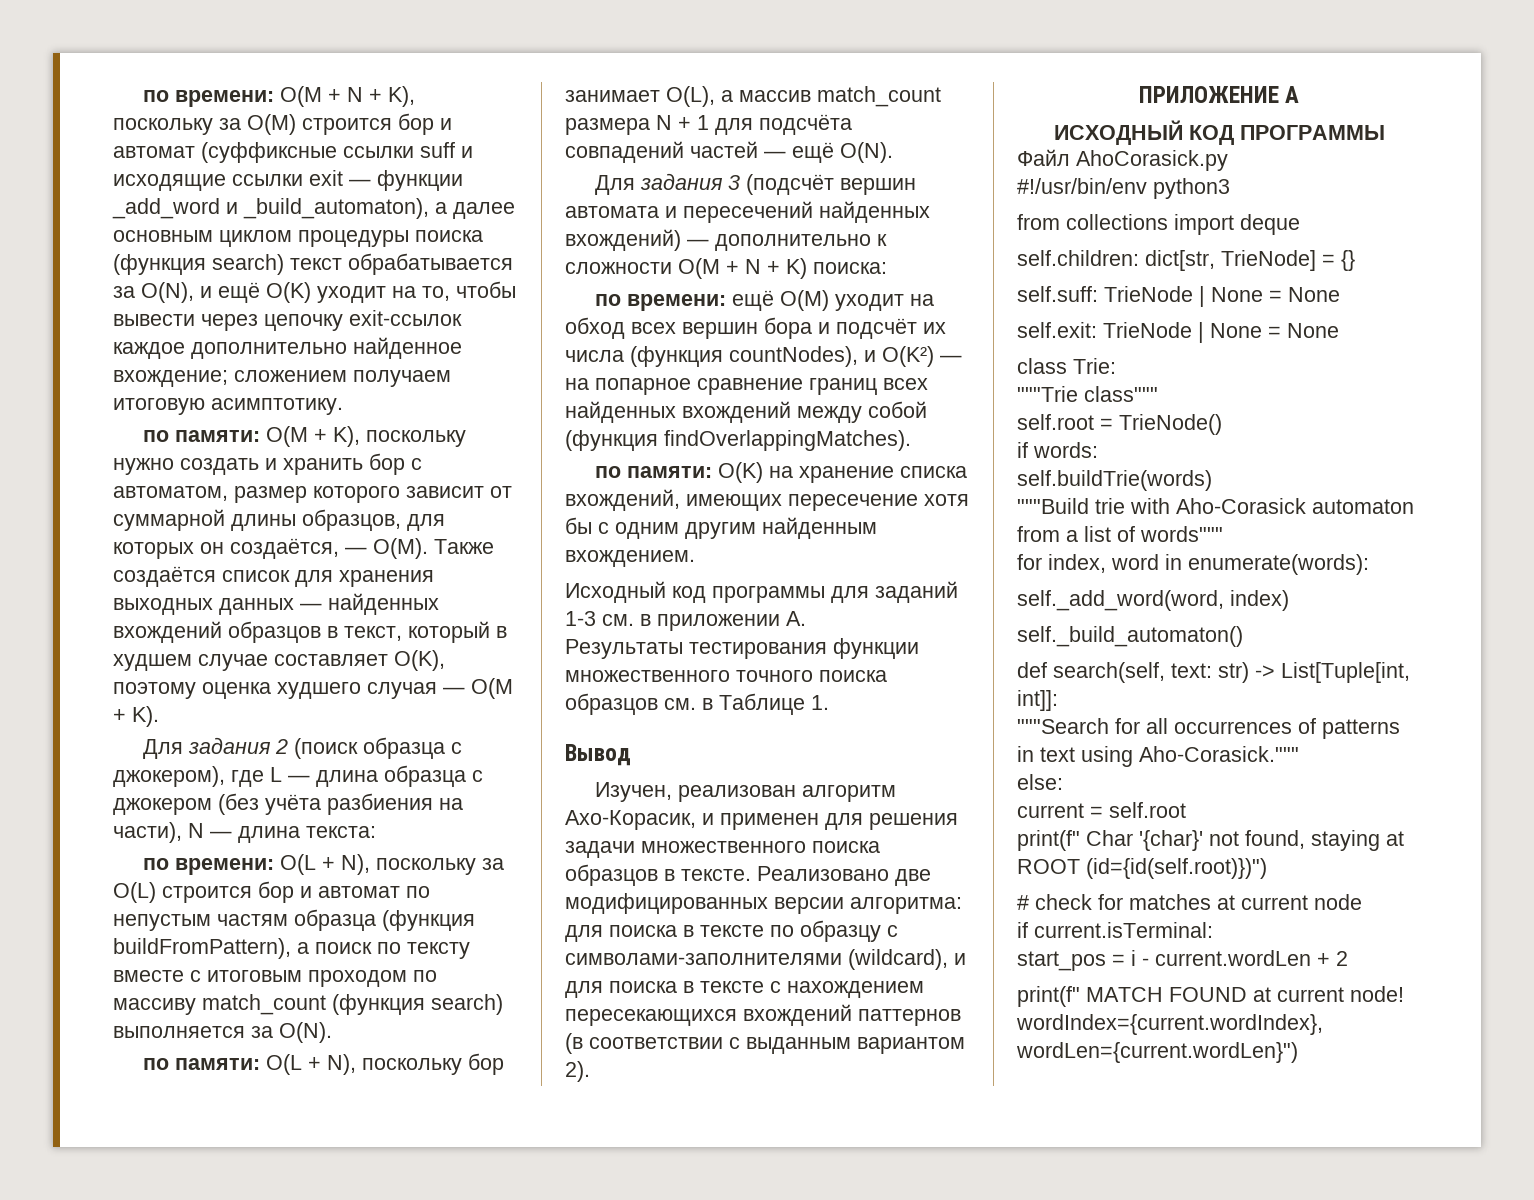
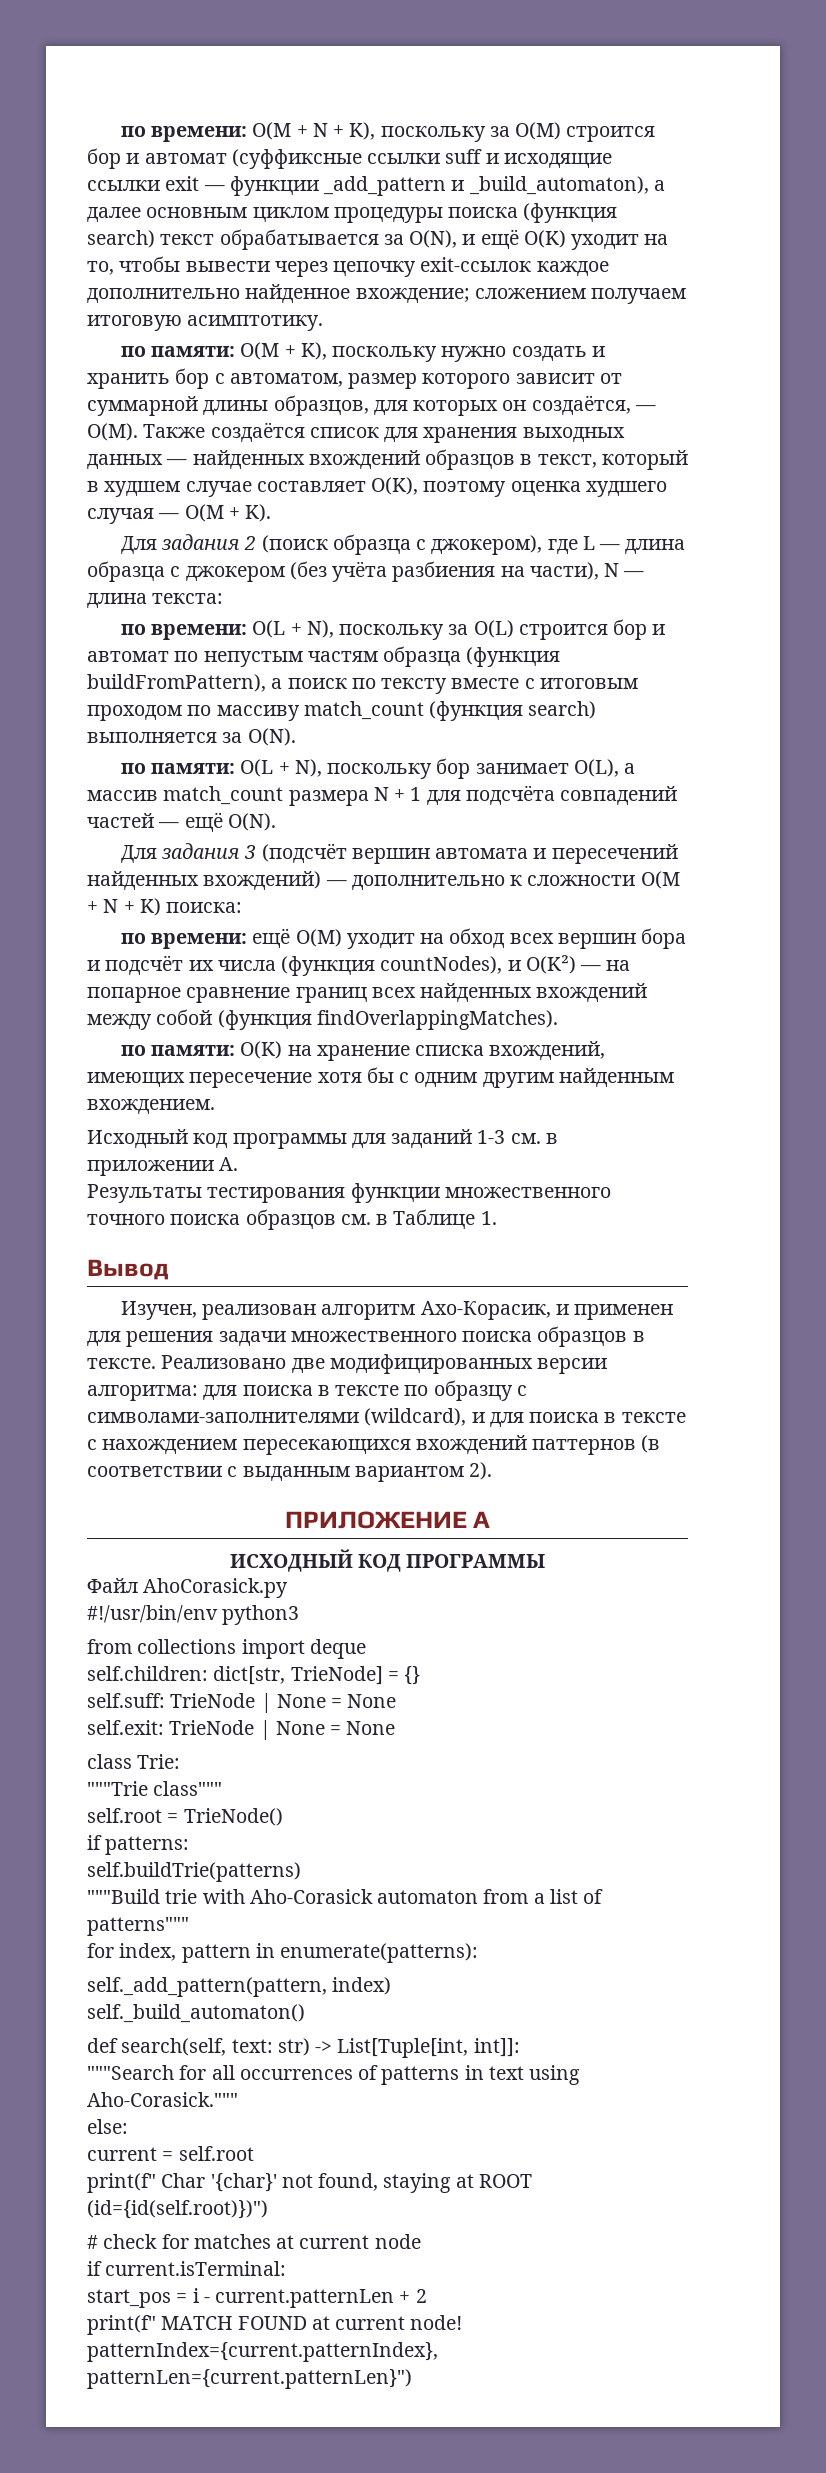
- по времени: O(M + N + K), поскольку за O(M) строится бор и автомат (суффиксные ссылки suff и исходящие ссылки exit — функции _add_word и _build_automaton), а далее основным циклом процедуры поиска (функция search) текст обрабатывается за O(N), и ещё O(K) уходит на то, чтобы вывести через цепочку exit-ссылок каждое дополнительно найденное вхождение; сложением получаем итоговую асимптотику.
+ по времени: O(M + N + K), поскольку за O(M) строится бор и автомат (суффиксные ссылки suff и исходящие ссылки exit — функции _add_pattern и _build_automaton), а далее основным циклом процедуры поиска (функция search) текст обрабатывается за O(N), и ещё O(K) уходит на то, чтобы вывести через цепочку exit-ссылок каждое дополнительно найденное вхождение; сложением получаем итоговую асимптотику.
- if words:
- self.buildTrie(words)
+ if patterns:
+ self.buildTrie(patterns)
- """Build trie with Aho-Corasick automaton from a list of words"""
+ """Build trie with Aho-Corasick automaton from a list of patterns"""
- for index, word in enumerate(words):
- self._add_word(word, index)
+ for index, pattern in enumerate(patterns):
+ self._add_pattern(pattern, index)
- start_pos = i - current.wordLen + 2
+ start_pos = i - current.patternLen + 2
- print(f" MATCH FOUND at current node! wordIndex={current.wordIndex}, wordLen={current.wordLen}")
+ print(f" MATCH FOUND at current node! patternIndex={current.patternIndex}, patternLen={current.patternLen}")

